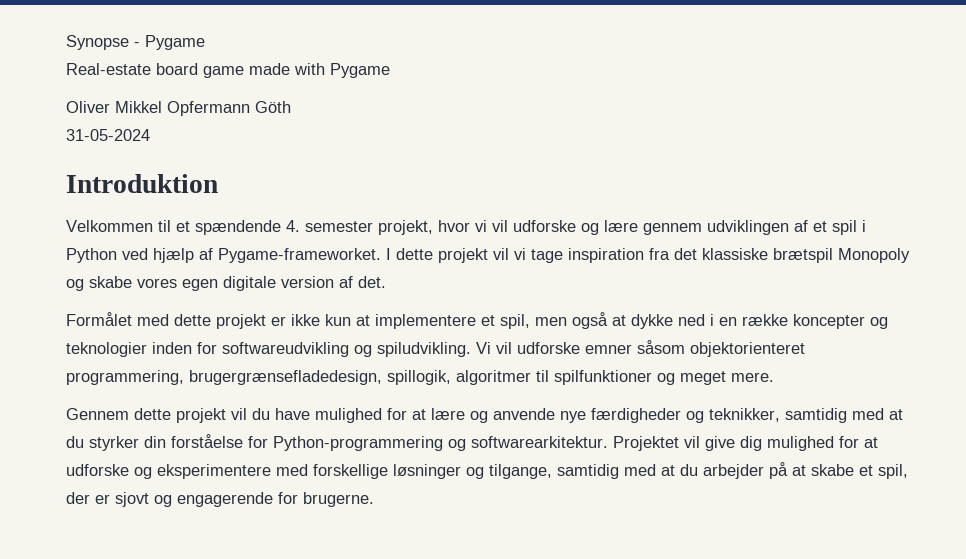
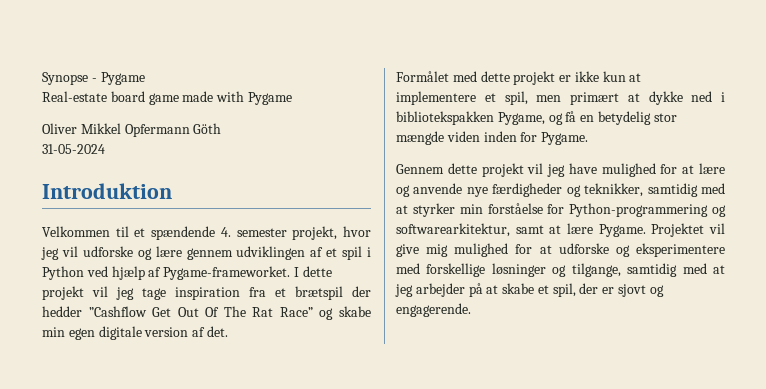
- Velkommen til et spændende 4. semester projekt, hvor vi vil udforske og lære gennem udviklingen af et spil i Python ved hjælp af Pygame-frameworket.
+ Velkommen til et spændende 4. semester projekt, hvor jeg vil udforske og lære gennem udviklingen af et spil i Python ved hjælp af Pygame-frameworket.
- I dette projekt vil vi tage inspiration fra det klassiske brætspil Monopoly og skabe vores egen digitale version af det.
+ I dette projekt vil jeg tage inspiration fra et brætspil der hedder ”Cashflow Get Out Of The Rat Race” og skabe min egen digitale version af det.
- Formålet med dette projekt er ikke kun at implementere et spil, men også at dykke ned i en række koncepter og teknologier inden for softwareudvikling og spiludvikling. Vi vil udforske emner såsom objektorienteret programmering, brugergrænsefladedesign, spillogik, algoritmer til spilfunktioner og meget mere.
+ Formålet med dette projekt er ikke kun at implementere et spil, men primært at dykke ned i bibliotekspakken Pygame, og få en betydelig stor mængde viden inden for Pygame.
- Gennem dette projekt vil du have mulighed for at lære og anvende nye færdigheder og teknikker, samtidig med at du styrker din forståelse for Python-programmering og softwarearkitektur.
+ Gennem dette projekt vil jeg have mulighed for at lære og anvende nye færdigheder og teknikker, samtidig med at styrker min forståelse for Python-programmering og softwarearkitektur, samt at lære Pygame.
- Projektet vil give dig mulighed for at udforske og eksperimentere med forskellige løsninger og tilgange, samtidig med at du arbejder på at skabe et spil, der er sjovt og engagerende for brugerne.
+ Projektet vil give mig mulighed for at udforske og eksperimentere med forskellige løsninger og tilgange, samtidig med at jeg arbejder på at skabe et spil, der er sjovt og engagerende.

